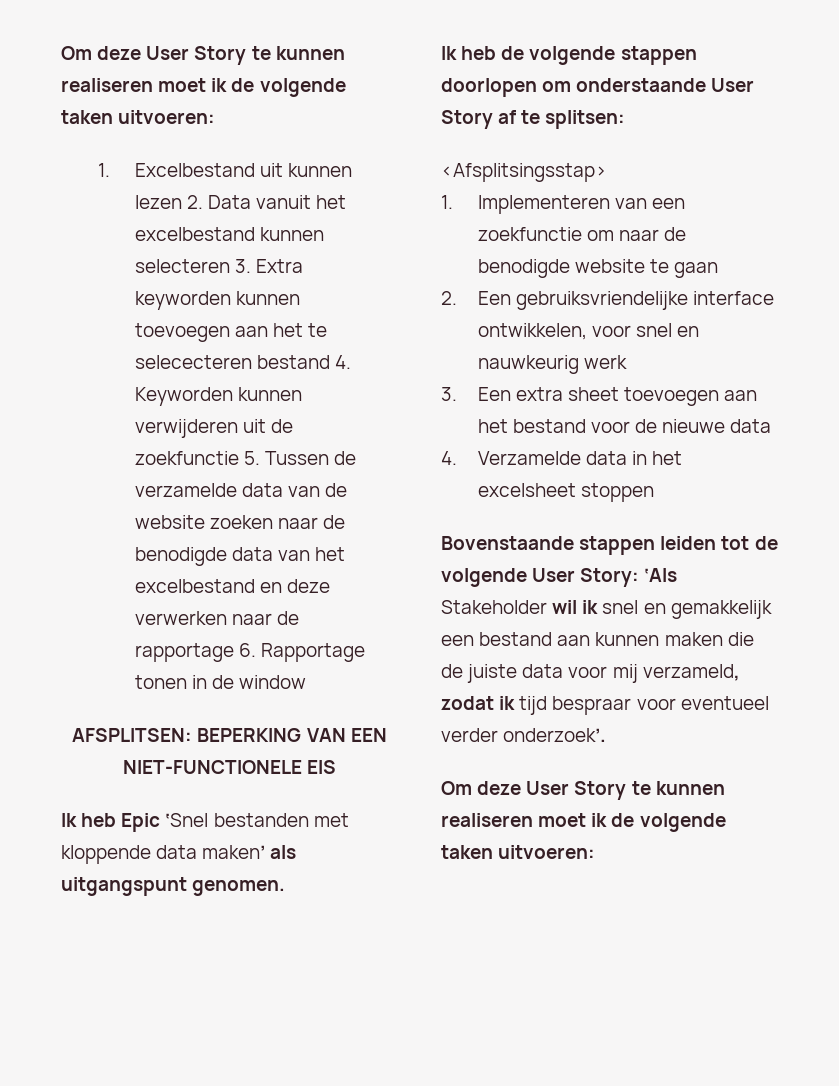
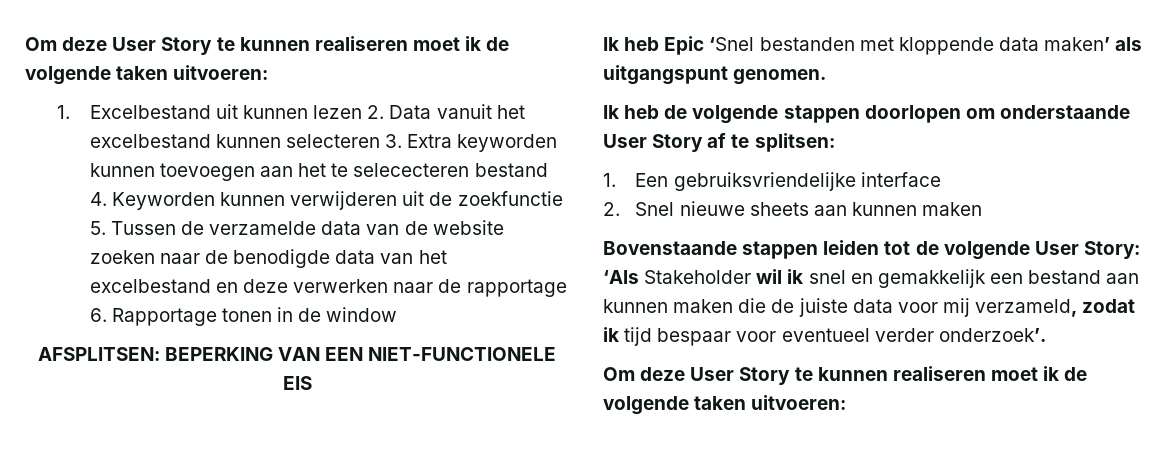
- <Afsplitsingsstap>
- 1. Implementeren van een zoekfunctie om naar de benodigde website te gaan
- 2. Een gebruiksvriendelijke interface ontwikkelen, voor snel en nauwkeurig werk
- 3. Een extra sheet toevoegen aan het bestand voor de nieuwe data
- 4. Verzamelde data in het excelsheet stoppen
+ 1. Een gebruiksvriendelijke interface
+ 2. Snel nieuwe sheets aan kunnen maken
- Bovenstaande stappen leiden tot de volgende User Story: ‘Als Stakeholder wil ik snel en gemakkelijk een bestand aan kunnen maken die de juiste data voor mij verzameld, zodat ik tijd bespraar voor eventueel verder onderzoek’.
+ Bovenstaande stappen leiden tot de volgende User Story: ‘Als Stakeholder wil ik snel en gemakkelijk een bestand aan kunnen maken die de juiste data voor mij verzameld, zodat ik tijd bespaar voor eventueel verder onderzoek’.

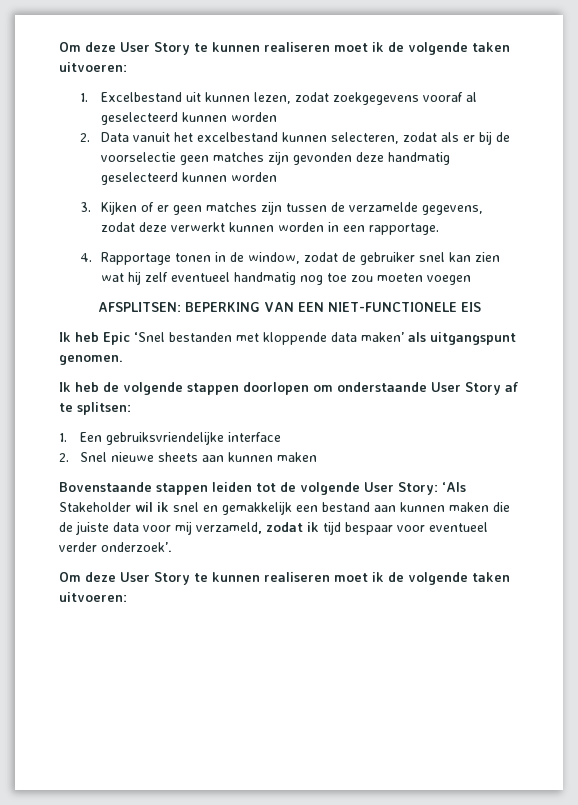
- 1. Excelbestand uit kunnen lezen 2. Data vanuit het excelbestand kunnen selecteren 3. Extra keyworden kunnen toevoegen aan het te selececteren bestand 4. Keyworden kunnen verwijderen uit de zoekfunctie 5. Tussen de verzamelde data van de website zoeken naar de benodigde data van het excelbestand en deze verwerken naar de rapportage 6. Rapportage tonen in de window
+ 1. Excelbestand uit kunnen lezen, zodat zoekgegevens vooraf al geselecteerd kunnen worden
+ 2. Data vanuit het excelbestand kunnen selecteren, zodat als er bij de voorselectie geen matches zijn gevonden deze handmatig geselecteerd kunnen worden
+ 3. Kijken of er geen matches zijn tussen de verzamelde gegevens, zodat deze verwerkt kunnen worden in een rapportage.
+ 4. Rapportage tonen in de window, zodat de gebruiker snel kan zien wat hij zelf eventueel handmatig nog toe zou moeten voegen

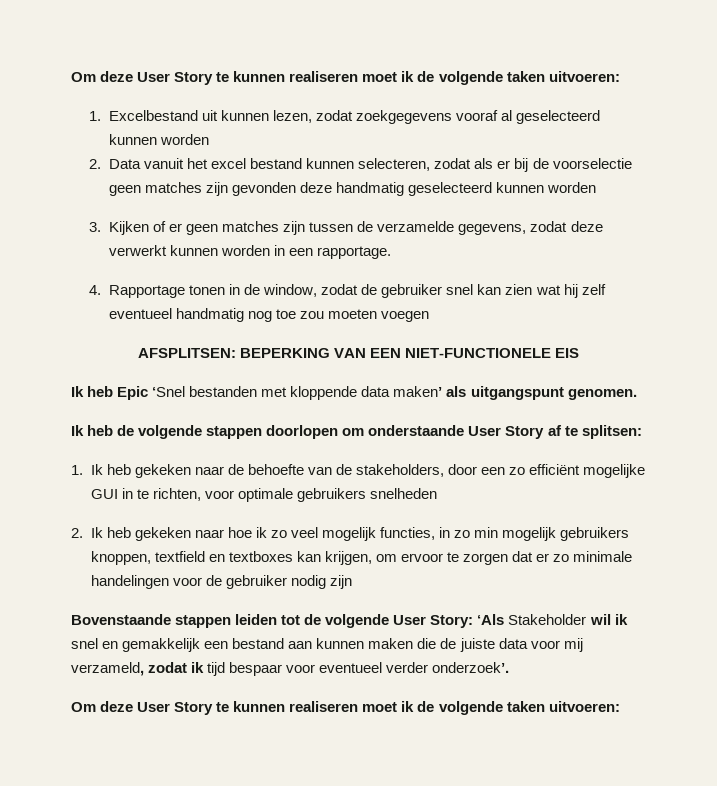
- 2. Data vanuit het excelbestand kunnen selecteren, zodat als er bij de voorselectie geen matches zijn gevonden deze handmatig geselecteerd kunnen worden
+ 2. Data vanuit het excel bestand kunnen selecteren, zodat als er bij de voorselectie geen matches zijn gevonden deze handmatig geselecteerd kunnen worden
- 1. Een gebruiksvriendelijke interface
- 2. Snel nieuwe sheets aan kunnen maken
+ 1. Ik heb gekeken naar de behoefte van de stakeholders, door een zo efficiënt mogelijke GUI in te richten, voor optimale gebruikers snelheden
+ 2. Ik heb gekeken naar hoe ik zo veel mogelijk functies, in zo min mogelijk gebruikers knoppen, textfield en textboxes kan krijgen, om ervoor te zorgen dat er zo minimale handelingen voor de gebruiker nodig zijn

